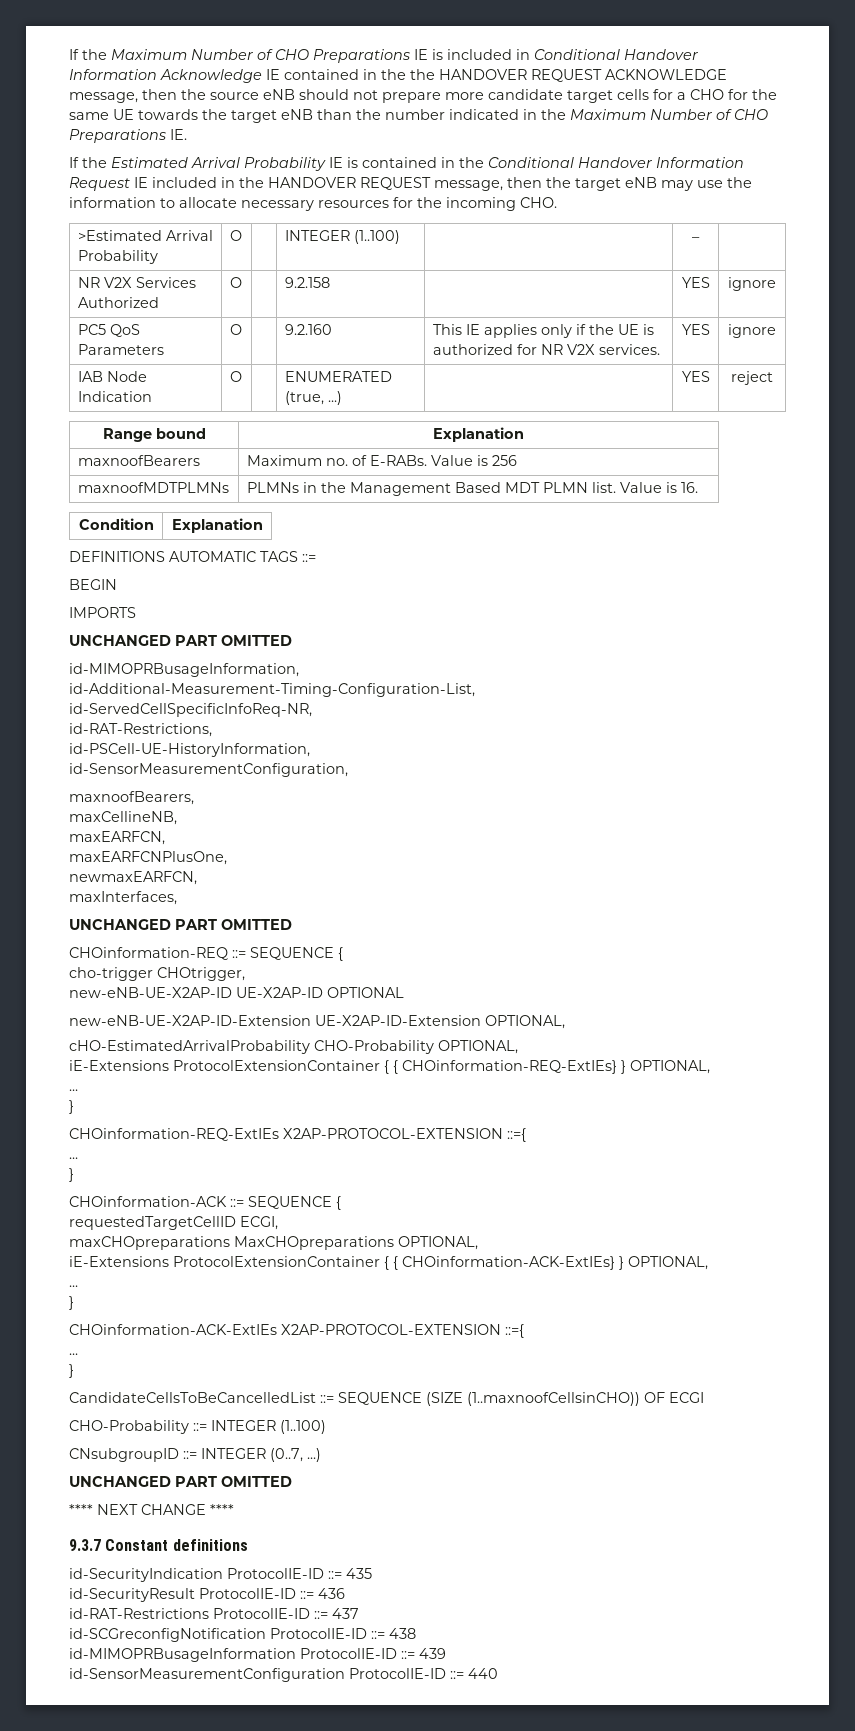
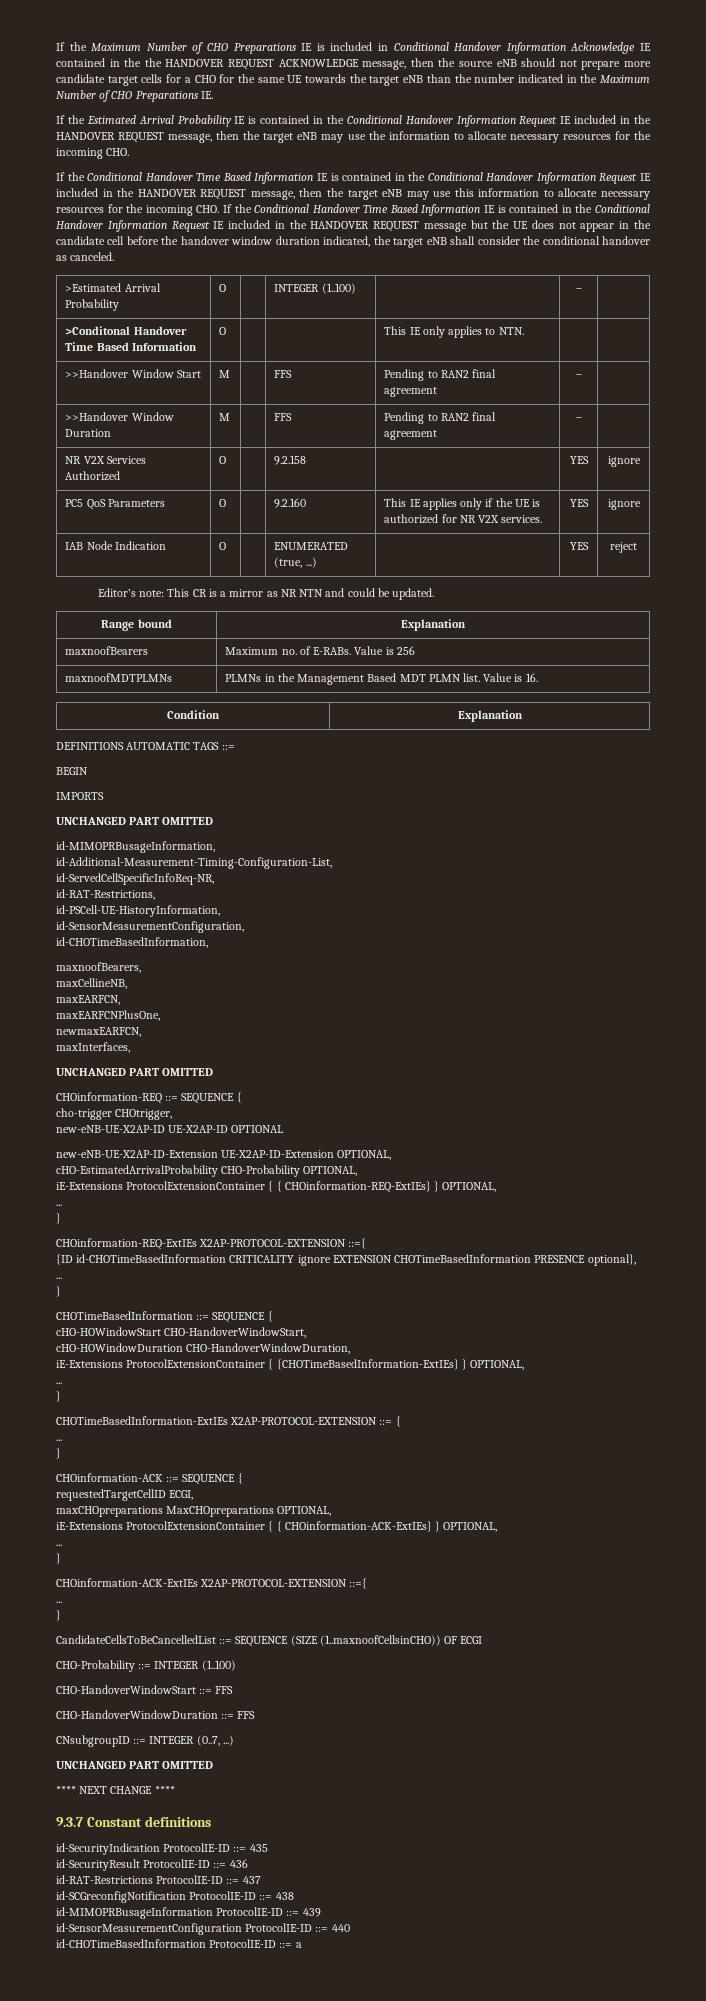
+ If the Conditional Handover Time Based Information IE is contained in the Conditional Handover Information Request IE included in the HANDOVER REQUEST message, then the target eNB may use this information to allocate necessary resources for the incoming CHO. If the Conditional Handover Time Based Information IE is contained in the Conditional Handover Information Request IE included in the HANDOVER REQUEST message but the UE does not appear in the candidate cell before the handover window duration indicated, the target eNB shall consider the conditional handover as canceled.
+ >Conditonal Handover Time Based Information | O | | | This IE only applies to NTN. | |
+ >>Handover Window Start | M | | FFS | Pending to RAN2 final agreement | – |
+ >>Handover Window Duration | M | | FFS | Pending to RAN2 final agreement | – |
+ Editor’s note: This CR is a mirror as NR NTN and could be updated.
+ id-CHOTimeBasedInformation,
+ {ID id-CHOTimeBasedInformation CRITICALITY ignore EXTENSION CHOTimeBasedInformation PRESENCE optional},
+ ...
+ }
+ CHOTimeBasedInformation ::= SEQUENCE {
+ cHO-HOWindowStart CHO-HandoverWindowStart,
+ cHO-HOWindowDuration CHO-HandoverWindowDuration,
+ iE-Extensions ProtocolExtensionContainer { {CHOTimeBasedInformation-ExtIEs} } OPTIONAL,
+ ...
+ }
+ CHOTimeBasedInformation-ExtIEs X2AP-PROTOCOL-EXTENSION ::= {
+ CHO-HandoverWindowStart ::= FFS
+ CHO-HandoverWindowDuration ::= FFS
+ id-CHOTimeBasedInformation ProtocolIE-ID ::= a

